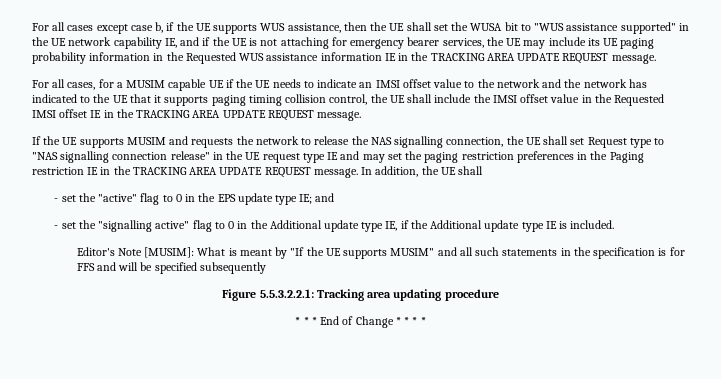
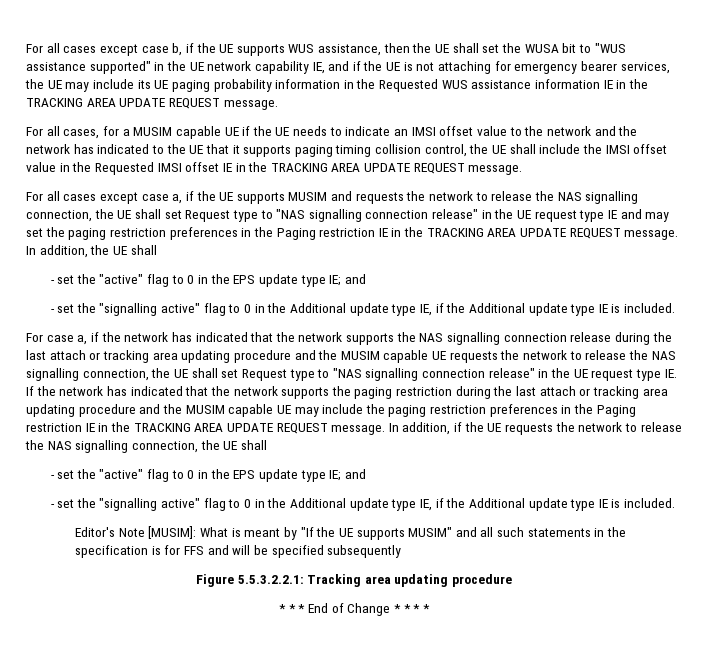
- If the UE supports MUSIM and requests the network to release the NAS signalling connection, the UE shall set Request type to "NAS signalling connection release" in the UE request type IE and may set the paging restriction preferences in the Paging restriction IE in the TRACKING AREA UPDATE REQUEST message.
+ For all cases except case a, if the UE supports MUSIM and requests the network to release the NAS signalling connection, the UE shall set Request type to "NAS signalling connection release" in the UE request type IE and may set the paging restriction preferences in the Paging restriction IE in the TRACKING AREA UPDATE REQUEST message.
+ For case a, if the network has indicated that the network supports the NAS signalling connection release during the last attach or tracking area updating procedure and the MUSIM capable UE requests the network to release the NAS signalling connection, the UE shall set Request type to "NAS signalling connection release" in the UE request type IE. If the network has indicated that the network supports the paging restriction during the last attach or tracking area updating procedure and the MUSIM capable UE may include the paging restriction preferences in the Paging restriction IE in the TRACKING AREA UPDATE REQUEST message. In addition, if the UE requests the network to release the NAS signalling connection, the UE shall
+ - set the "active" flag to 0 in the EPS update type IE; and
+ - set the "signalling active" flag to 0 in the Additional update type IE, if the Additional update type IE is included.

